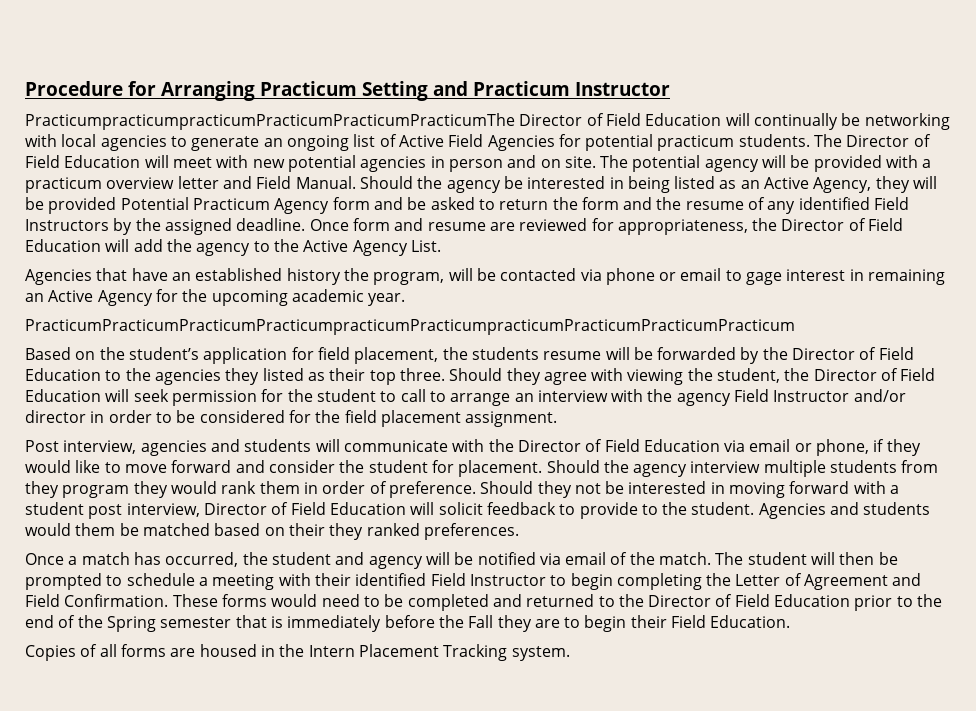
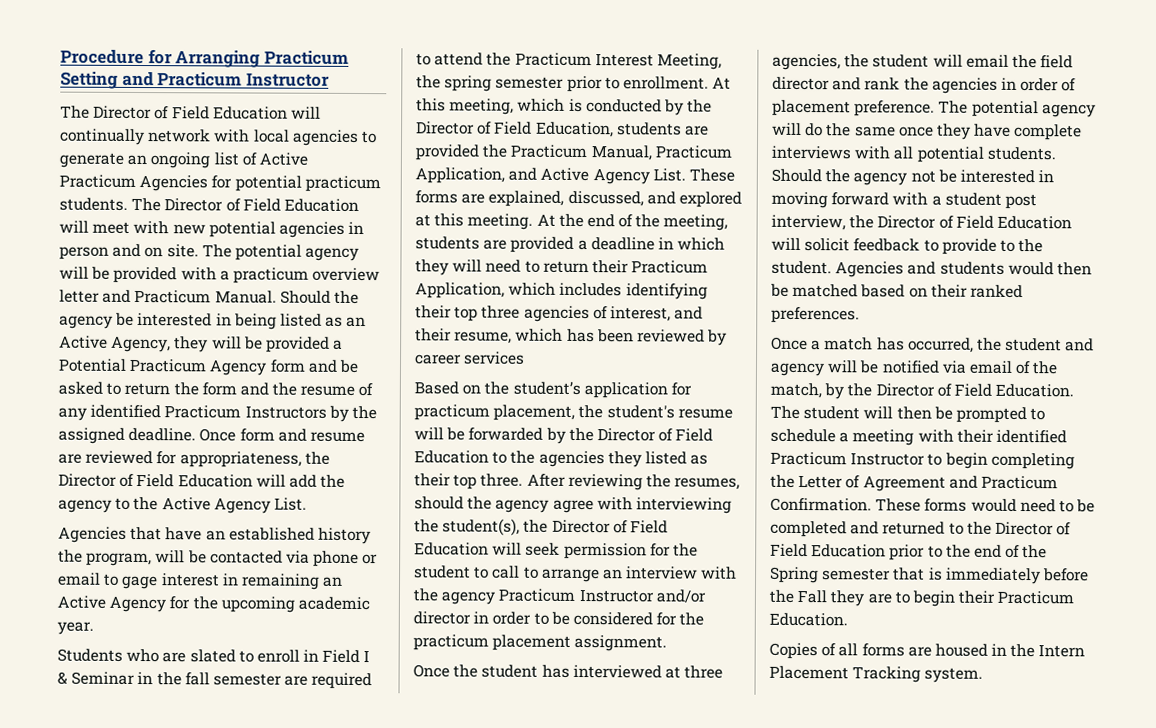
- PracticumpracticumpracticumPracticumPracticumPracticumThe Director of Field Education will continually be networking with local agencies to generate an ongoing list of Active Field Agencies for potential practicum students.
+ The Director of Field Education will continually network with local agencies to generate an ongoing list of Active Practicum Agencies for potential practicum students.
- The potential agency will be provided with a practicum overview letter and Field Manual.
+ The potential agency will be provided with a practicum overview letter and Practicum Manual.
- Should the agency be interested in being listed as an Active Agency, they will be provided Potential Practicum Agency form and be asked to return the form and the resume of any identified Field Instructors by the assigned deadline.
+ Should the agency be interested in being listed as an Active Agency, they will be provided a Potential Practicum Agency form and be asked to return the form and the resume of any identified Practicum Instructors by the assigned deadline.
- PracticumPracticumPracticumPracticumpracticumPracticumpracticumPracticumPracticumPracticum
+ Students who are slated to enroll in Field I & Seminar in the fall semester are required to attend the Practicum Interest Meeting, the spring semester prior to enrollment. At this meeting, which is conducted by the Director of Field Education, students are provided the Practicum Manual, Practicum Application, and Active Agency List. These forms are explained, discussed, and explored at this meeting. At the end of the meeting, students are provided a deadline in which they will need to return their Practicum Application, which includes identifying their top three agencies of interest, and their resume, which has been reviewed by career services
- Based on the student’s application for field placement, the students resume will be forwarded by the Director of Field Education to the agencies they listed as their top three.
+ Based on the student’s application for practicum placement, the student's resume will be forwarded by the Director of Field Education to the agencies they listed as their top three.
- Should they agree with viewing the student, the Director of Field Education will seek permission for the student to call to arrange an interview with the agency Field Instructor and/or director in order to be considered for the field placement assignment.
+ After reviewing the resumes, should the agency agree with interviewing the student(s), the Director of Field Education will seek permission for the student to call to arrange an interview with the agency Practicum Instructor and/or director in order to be considered for the practicum placement assignment.
- Post interview, agencies and students will communicate with the Director of Field Education via email or phone, if they would like to move forward and consider the student for placement. Should the agency interview multiple students from they program they would rank them in order of preference. Should they not be interested in moving forward with a student post interview, Director of Field Education will solicit feedback to provide to the student.
+ Once the student has interviewed at three agencies, the student will email the field director and rank the agencies in order of placement preference. The potential agency will do the same once they have complete interviews with all potential students. Should the agency not be interested in moving forward with a student post interview, the Director of Field Education will solicit feedback to provide to the student.
- Agencies and students would them be matched based on their they ranked preferences.
+ Agencies and students would then be matched based on their ranked preferences.
- Once a match has occurred, the student and agency will be notified via email of the match.
+ Once a match has occurred, the student and agency will be notified via email of the match, by the Director of Field Education.
- The student will then be prompted to schedule a meeting with their identified Field Instructor to begin completing the Letter of Agreement and Field Confirmation.
+ The student will then be prompted to schedule a meeting with their identified Practicum Instructor to begin completing the Letter of Agreement and Practicum Confirmation.
- These forms would need to be completed and returned to the Director of Field Education prior to the end of the Spring semester that is immediately before the Fall they are to begin their Field Education.
+ These forms would need to be completed and returned to the Director of Field Education prior to the end of the Spring semester that is immediately before the Fall they are to begin their Practicum Education.

